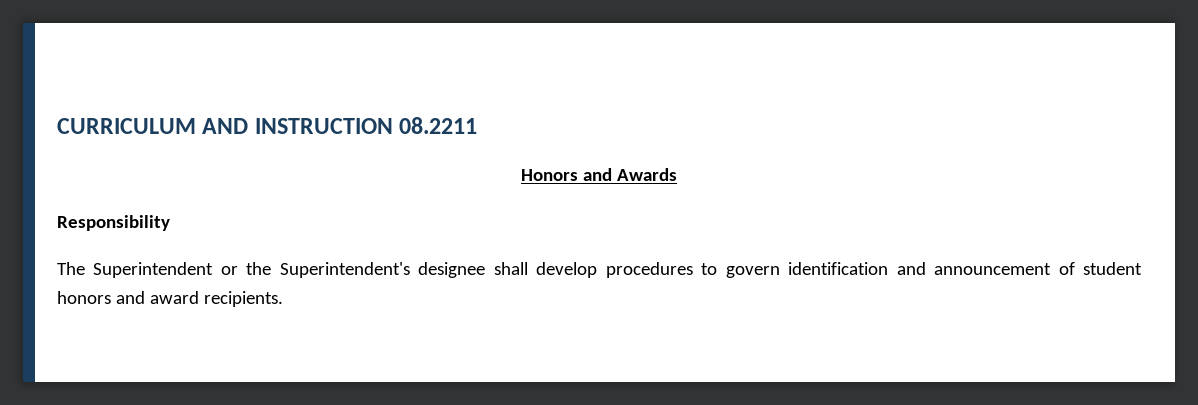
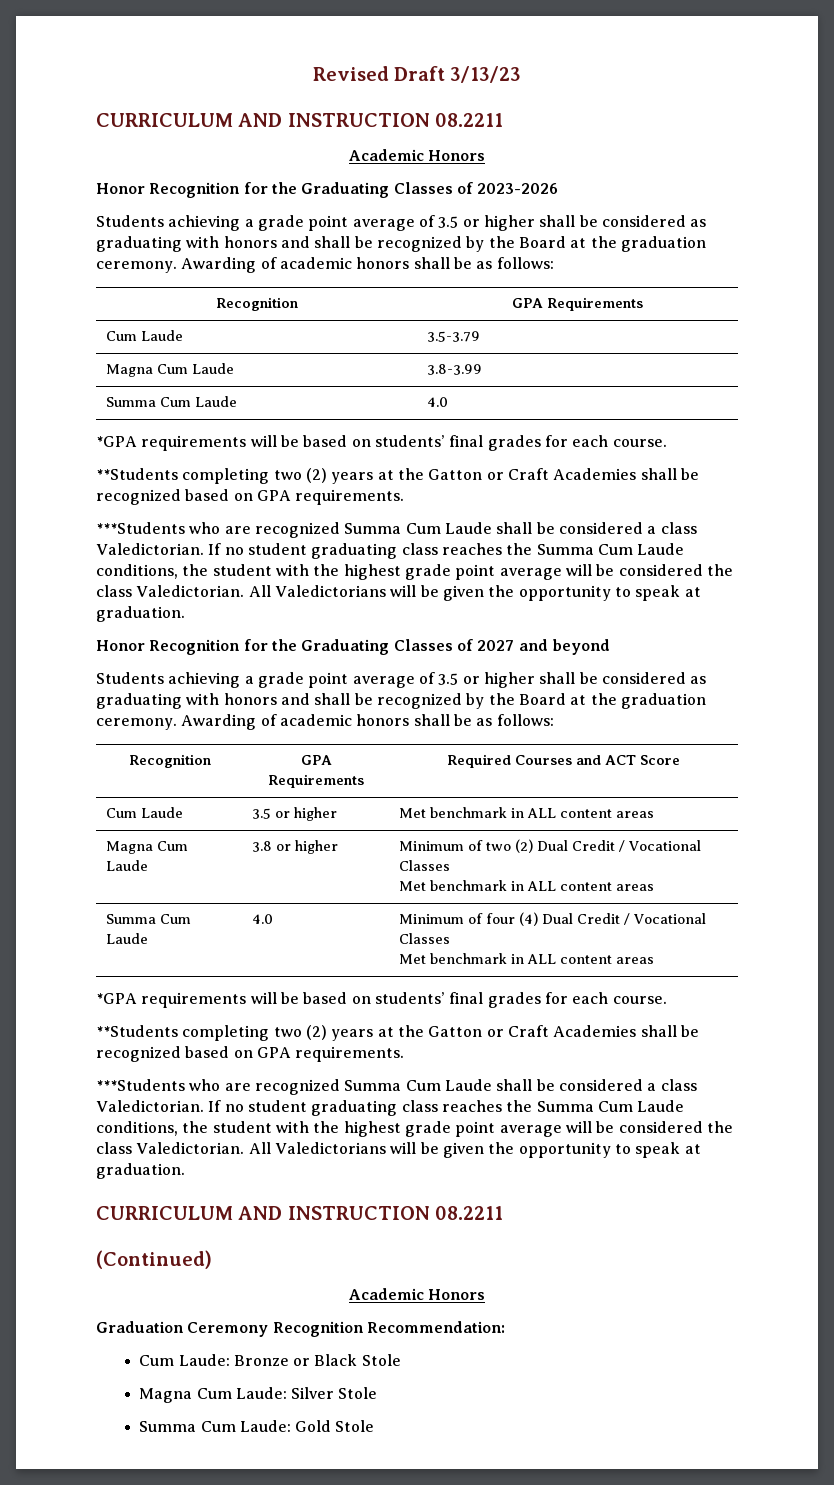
+ Revised Draft 3/13/23
  CURRICULUM AND INSTRUCTION 08.2211
- Honors and Awards
- Responsibility
- The Superintendent or the Superintendent's designee shall develop procedures to govern identification and announcement of student honors and award recipients.
+ Academic Honors
+ Honor Recognition for the Graduating Classes of 2023-2026
+ Students achieving a grade point average of 3.5 or higher shall be considered as graduating with honors and shall be recognized by the Board at the graduation ceremony. Awarding of academic honors shall be as follows:
+ Recognition | GPA Requirements
+ Cum Laude | 3.5-3.79
+ Magna Cum Laude | 3.8-3.99
+ Summa Cum Laude | 4.0
+ *GPA requirements will be based on students’ final grades for each course.
+ **Students completing two (2) years at the Gatton or Craft Academies shall be recognized based on GPA requirements.
+ ***Students who are recognized Summa Cum Laude shall be considered a class Valedictorian. If no student graduating class reaches the Summa Cum Laude conditions, the student with the highest grade point average will be considered the class Valedictorian. All Valedictorians will be given the opportunity to speak at graduation.
+ Honor Recognition for the Graduating Classes of 2027 and beyond
+ Students achieving a grade point average of 3.5 or higher shall be considered as graduating with honors and shall be recognized by the Board at the graduation ceremony. Awarding of academic honors shall be as follows:
+ Recognition | GPA Requirements | Required Courses and ACT Score
+ Cum Laude | 3.5 or higher | Met benchmark in ALL content areas
+ Magna Cum Laude | 3.8 or higher | Minimum of two (2) Dual Credit / Vocational Classes
+ Met benchmark in ALL content areas
+ Summa Cum Laude | 4.0 | Minimum of four (4) Dual Credit / Vocational Classes
+ Met benchmark in ALL content areas
+ *GPA requirements will be based on students’ final grades for each course.
+ **Students completing two (2) years at the Gatton or Craft Academies shall be recognized based on GPA requirements.
+ ***Students who are recognized Summa Cum Laude shall be considered a class Valedictorian. If no student graduating class reaches the Summa Cum Laude conditions, the student with the highest grade point average will be considered the class Valedictorian. All Valedictorians will be given the opportunity to speak at graduation.
+ CURRICULUM AND INSTRUCTION 08.2211
+ (Continued)
+ Academic Honors
+ Graduation Ceremony Recognition Recommendation:
+ Cum Laude: Bronze or Black Stole
+ Magna Cum Laude: Silver Stole
+ Summa Cum Laude: Gold Stole

